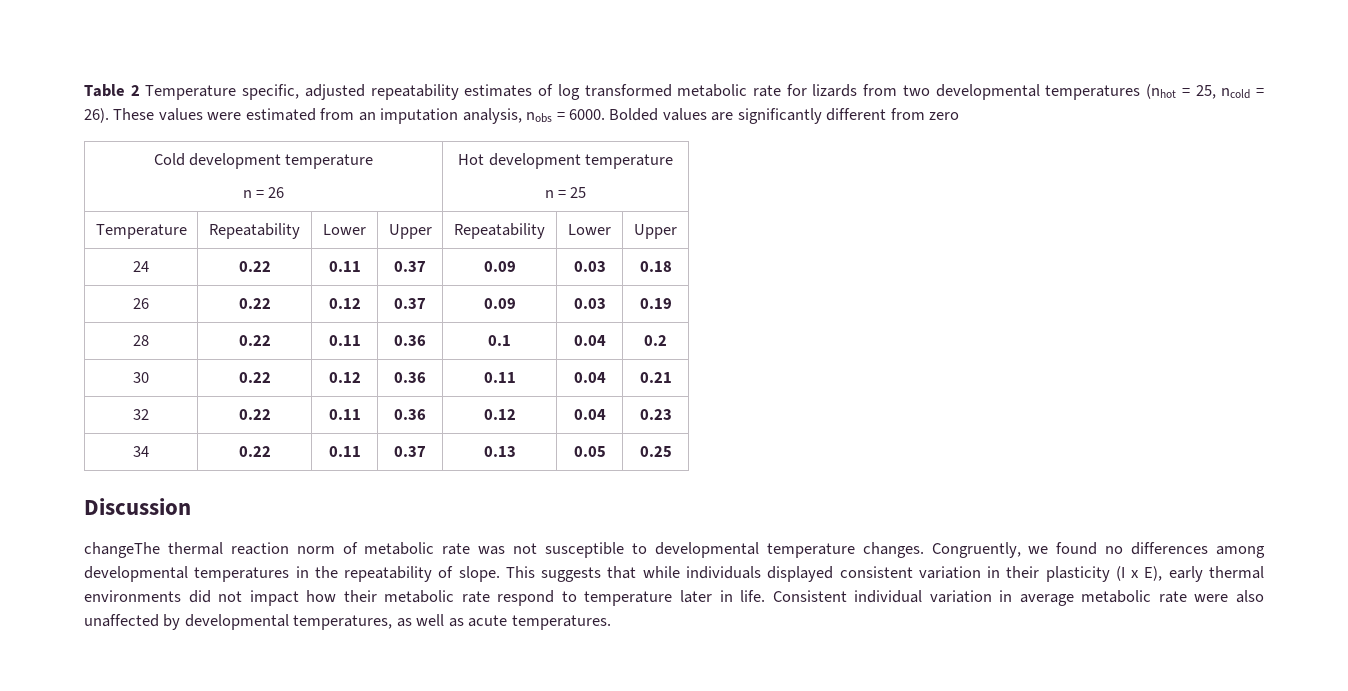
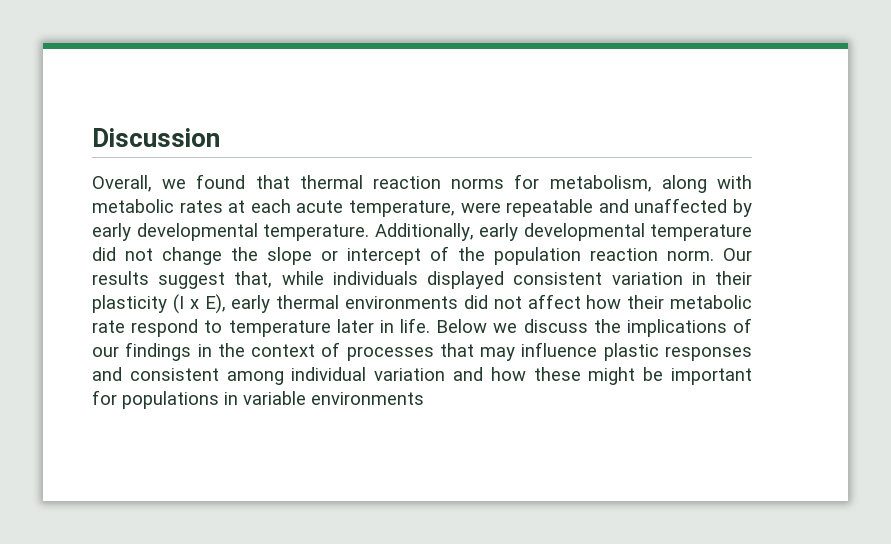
- Table 2 Temperature specific, adjusted repeatability estimates of log transformed metabolic rate for lizards from two developmental temperatures (nhot = 25, ncold = 26). These values were estimated from an imputation analysis, nobs = 6000. Bolded values are significantly different from zero
- Cold development temperature
- n = 26 | Hot development temperature
- n = 25
- Temperature | Repeatability | Lower | Upper | Repeatability | Lower | Upper
- 24 | 0.22 | 0.11 | 0.37 | 0.09 | 0.03 | 0.18
- 26 | 0.22 | 0.12 | 0.37 | 0.09 | 0.03 | 0.19
- 28 | 0.22 | 0.11 | 0.36 | 0.1 | 0.04 | 0.2
- 30 | 0.22 | 0.12 | 0.36 | 0.11 | 0.04 | 0.21
- 32 | 0.22 | 0.11 | 0.36 | 0.12 | 0.04 | 0.23
- 34 | 0.22 | 0.11 | 0.37 | 0.13 | 0.05 | 0.25
  Discussion
- changeThe thermal reaction norm of metabolic rate was not susceptible to developmental temperature changes. Congruently, we found no differences among developmental temperatures in the repeatability of slope. This suggests that while individuals displayed consistent variation in their plasticity (I x E), early thermal environments did not impact how their metabolic rate respond to temperature later in life.
+ Overall, we found that thermal reaction norms for metabolism, along with metabolic rates at each acute temperature, were repeatable and unaffected by early developmental temperature. Additionally, early developmental temperature did not change the slope or intercept of the population reaction norm. Our results suggest that, while individuals displayed consistent variation in their plasticity (I x E), early thermal environments did not affect how their metabolic rate respond to temperature later in life.
- Consistent individual variation in average metabolic rate were also unaffected by developmental temperatures, as well as acute temperatures.
+ Below we discuss the implications of our findings in the context of processes that may influence plastic responses and consistent among individual variation and how these might be important for populations in variable environments

